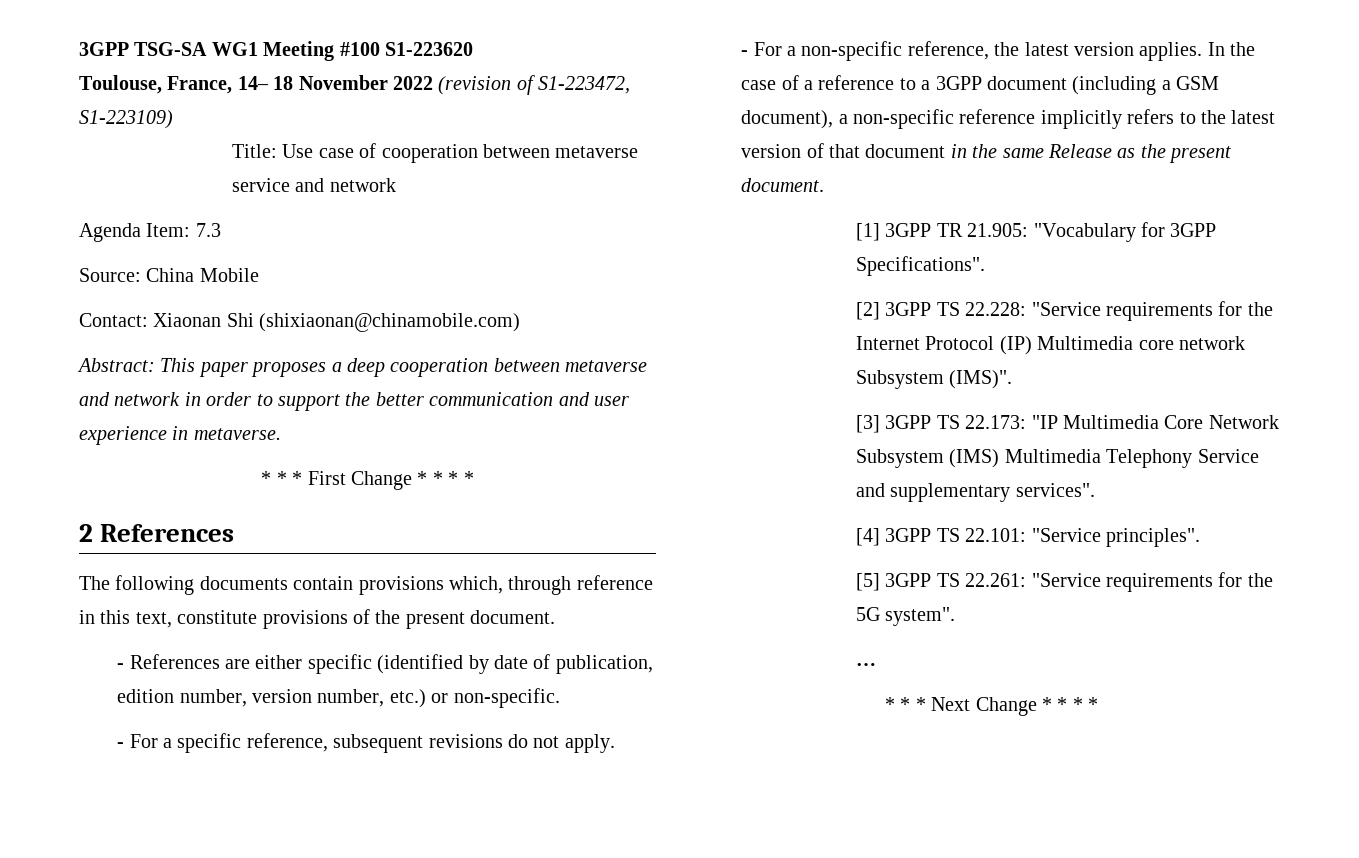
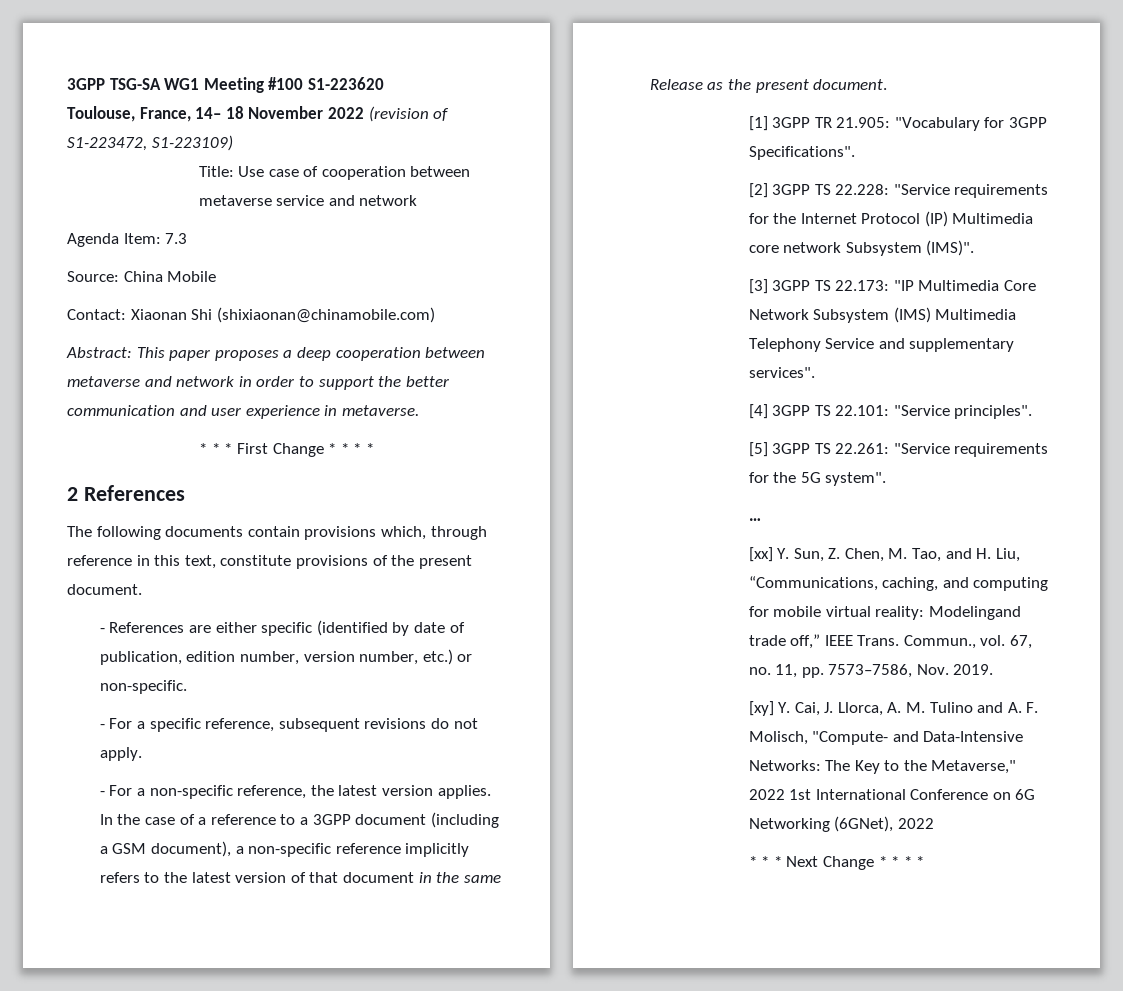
+ [xx] Y. Sun, Z. Chen, M. Tao, and H. Liu, “Communications, caching, and computing for mobile virtual reality: Modelingand trade off,” IEEE Trans. Commun., vol. 67, no. 11, pp. 7573–7586, Nov. 2019.
+ [xy] Y. Cai, J. Llorca, A. M. Tulino and A. F. Molisch, "Compute- and Data-Intensive Networks: The Key to the Metaverse," 2022 1st International Conference on 6G Networking (6GNet), 2022

